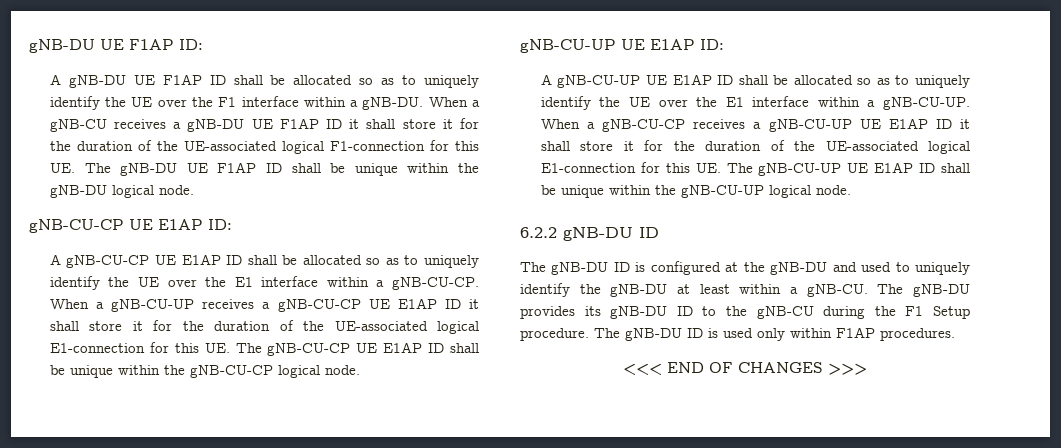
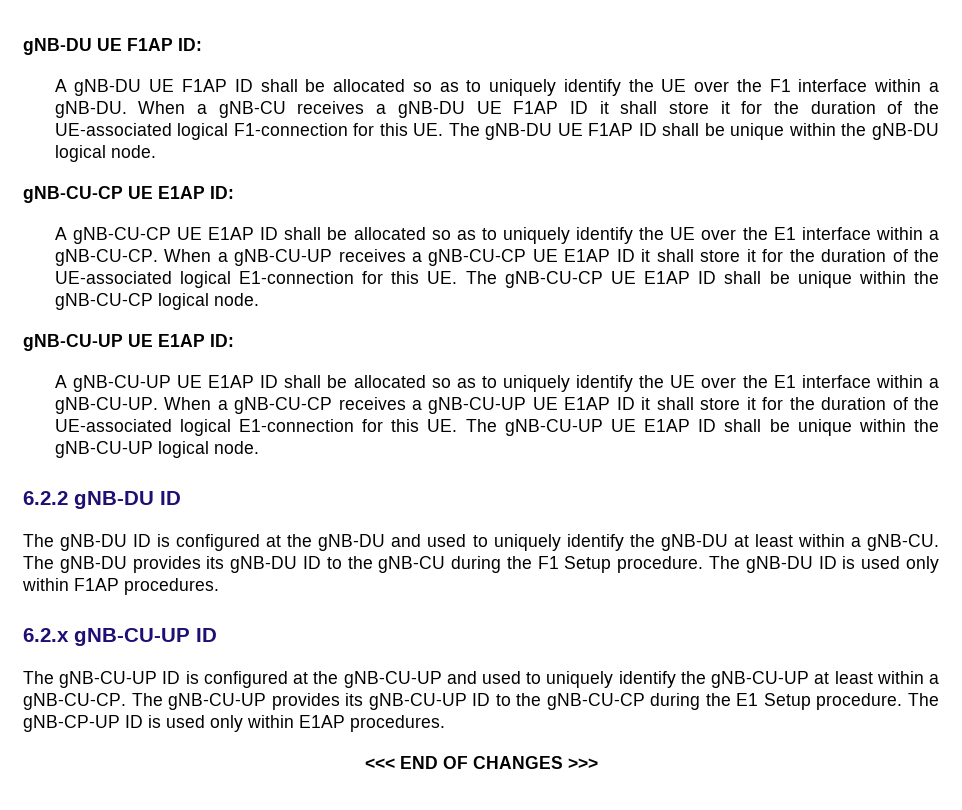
+ 6.2.x gNB-CU-UP ID
+ The gNB-CU-UP ID is configured at the gNB-CU-UP and used to uniquely identify the gNB-CU-UP at least within a gNB-CU-CP. The gNB-CU-UP provides its gNB-CU-UP ID to the gNB-CU-CP during the E1 Setup procedure. The gNB-CP-UP ID is used only within E1AP procedures.

